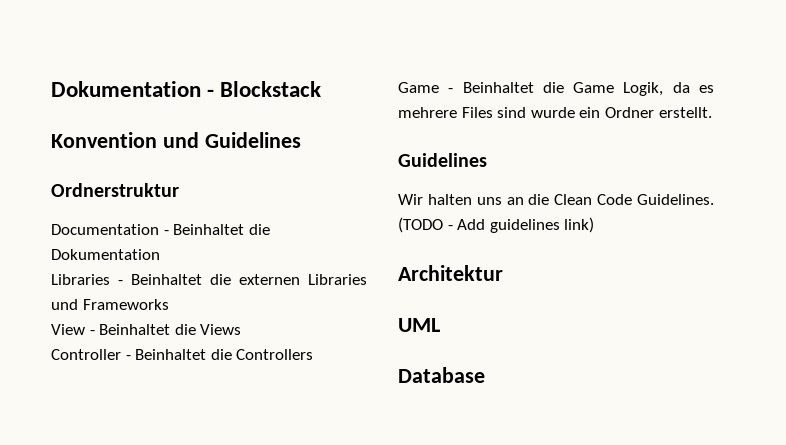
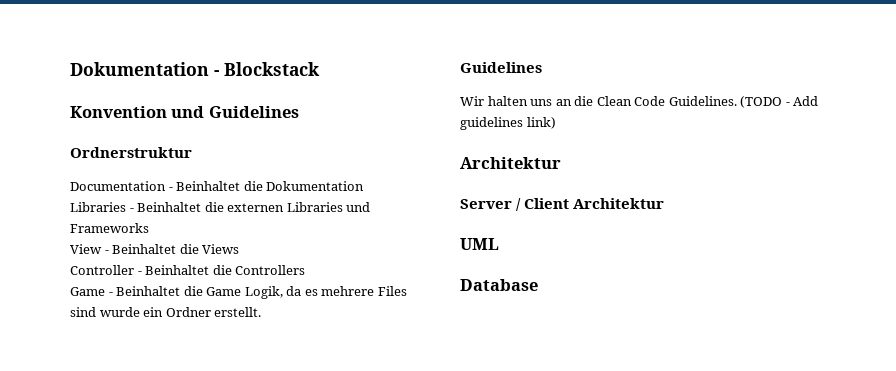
+ Server / Client Architektur

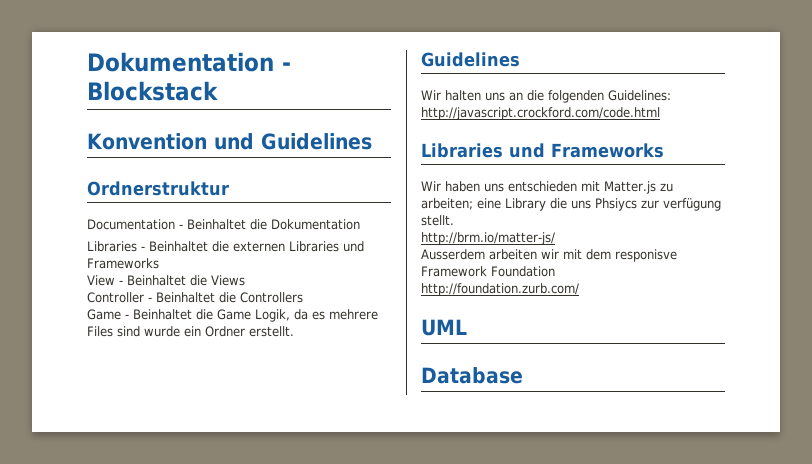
- Wir halten uns an die Clean Code Guidelines. (TODO - Add guidelines link)
- Architektur
- Server / Client Architektur
+ Wir halten uns an die folgenden Guidelines: http://javascript.crockford.com/code.html
+ Libraries und Frameworks
+ Wir haben uns entschieden mit Matter.js zu arbeiten; eine Library die uns Phsiycs zur verfügung stellt.
+ http://brm.io/matter-js/
+ Ausserdem arbeiten wir mit dem responisve Framework Foundation
+ http://foundation.zurb.com/

